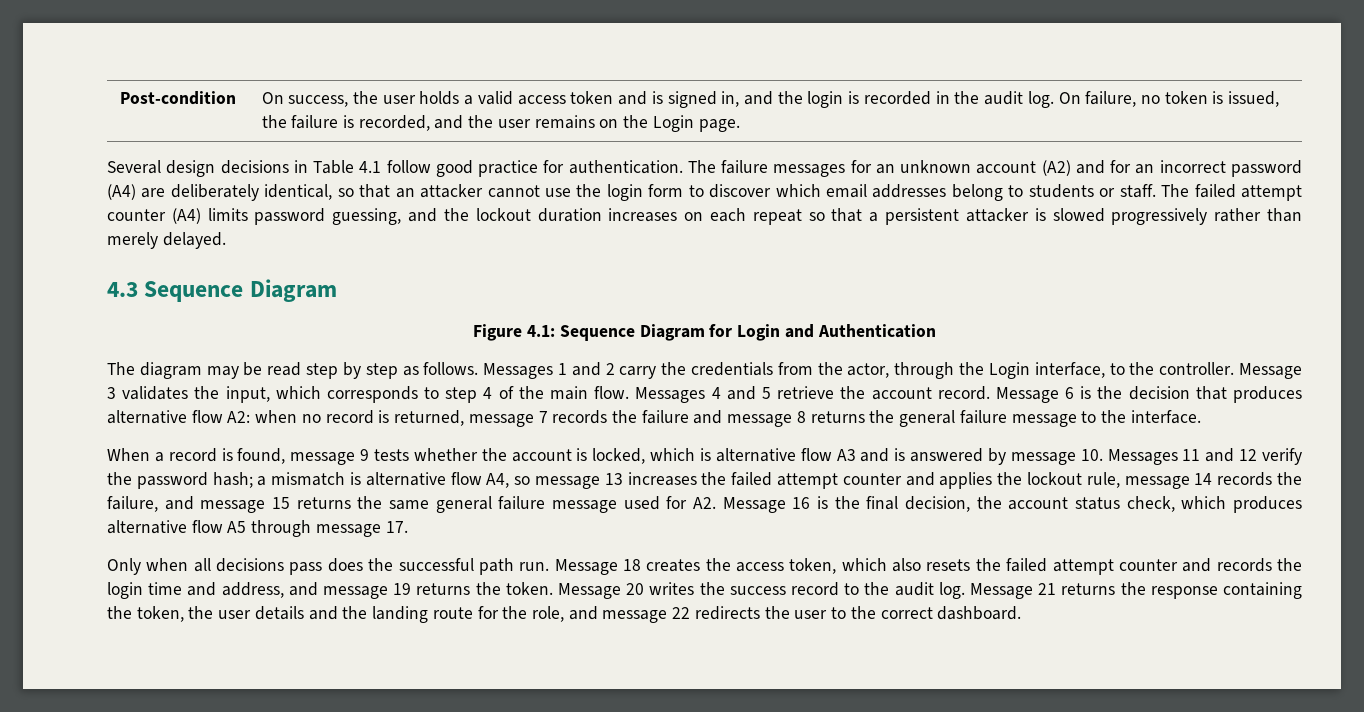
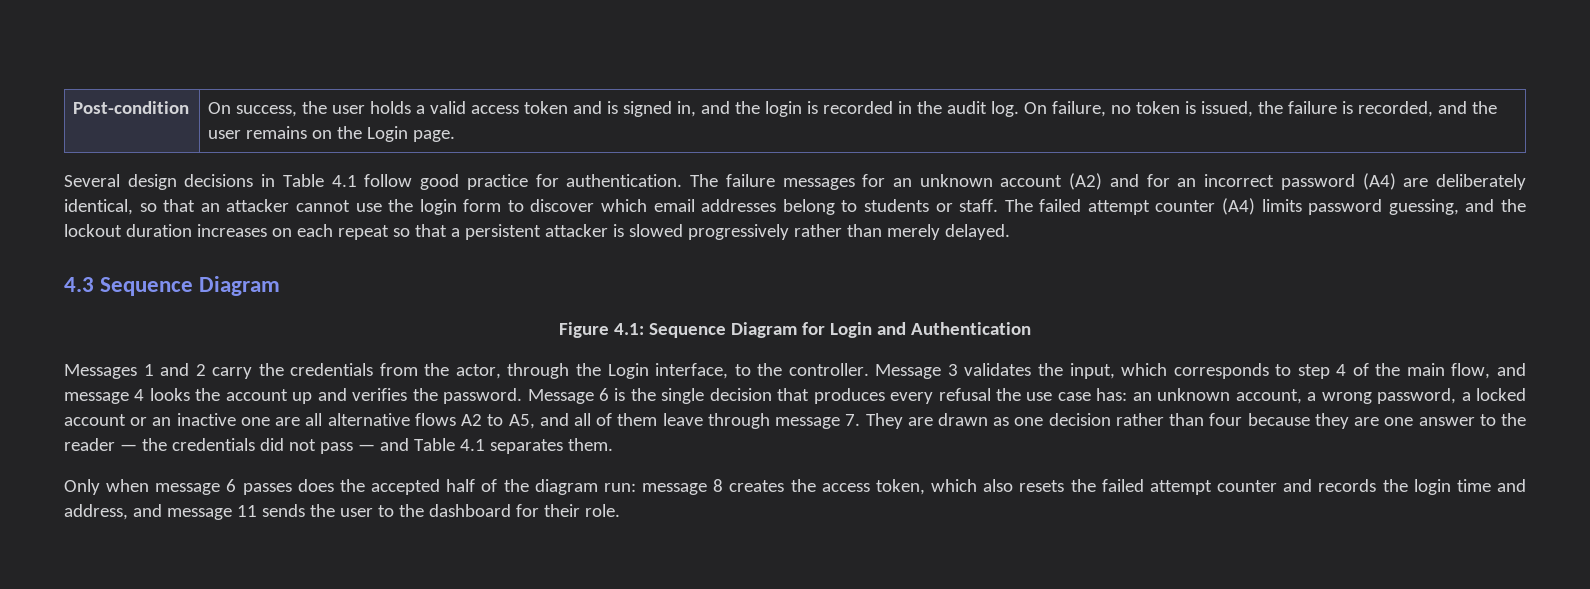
- The diagram may be read step by step as follows.
- Message 3 validates the input, which corresponds to step 4 of the main flow. Messages 4 and 5 retrieve the account record.
+ Message 3 validates the input, which corresponds to step 4 of the main flow, and message 4 looks the account up and verifies the password.
- Message 6 is the decision that produces alternative flow A2: when no record is returned, message 7 records the failure and message 8 returns the general failure message to the interface.
- When a record is found, message 9 tests whether the account is locked, which is alternative flow A3 and is answered by message 10. Messages 11 and 12 verify the password hash; a mismatch is alternative flow A4, so message 13 increases the failed attempt counter and applies the lockout rule, message 14 records the failure, and message 15 returns the same general failure message used for A2. Message 16 is the final decision, the account status check, which produces alternative flow A5 through message 17.
- Only when all decisions pass does the successful path run. Message 18 creates the access token, which also resets the failed attempt counter and records the login time and address, and message 19 returns the token. Message 20 writes the success record to the audit log. Message 21 returns the response containing the token, the user details and the landing route for the role, and message 22 redirects the user to the correct dashboard.
+ Message 6 is the single decision that produces every refusal the use case has: an unknown account, a wrong password, a locked account or an inactive one are all alternative flows A2 to A5, and all of them leave through message 7. They are drawn as one decision rather than four because they are one answer to the reader — the credentials did not pass — and Table 4.1 separates them.
+ Only when message 6 passes does the accepted half of the diagram run: message 8 creates the access token, which also resets the failed attempt counter and records the login time and address, and message 11 sends the user to the dashboard for their role.

